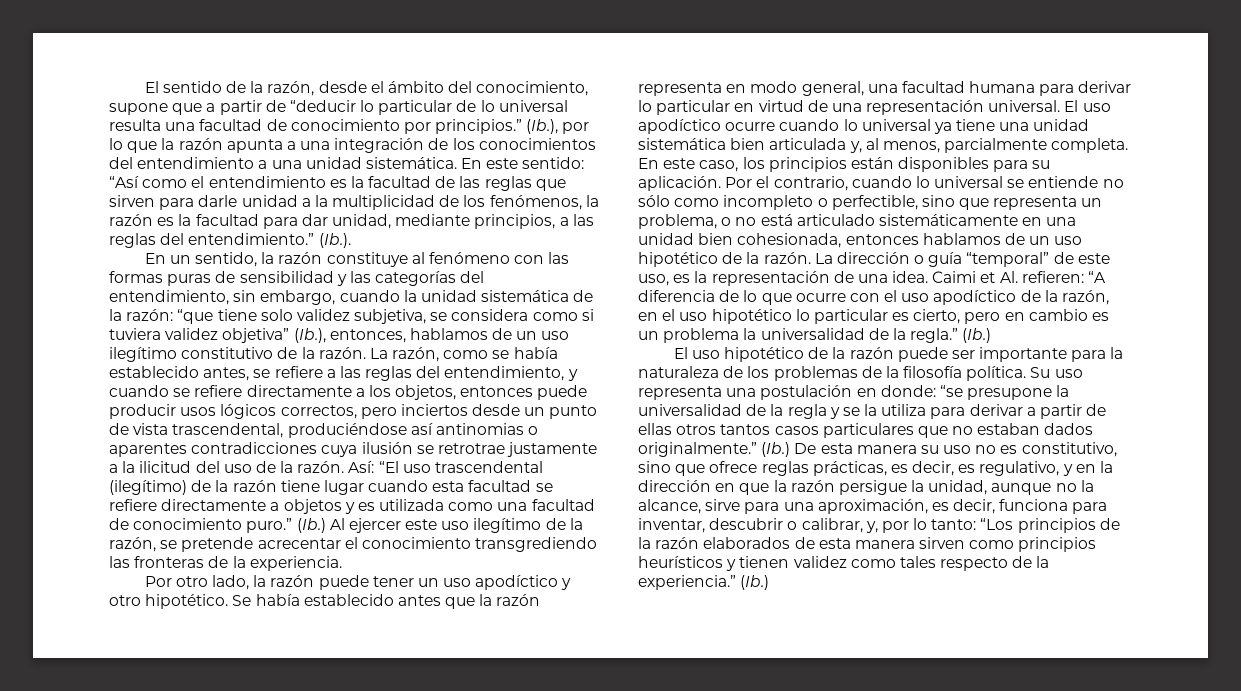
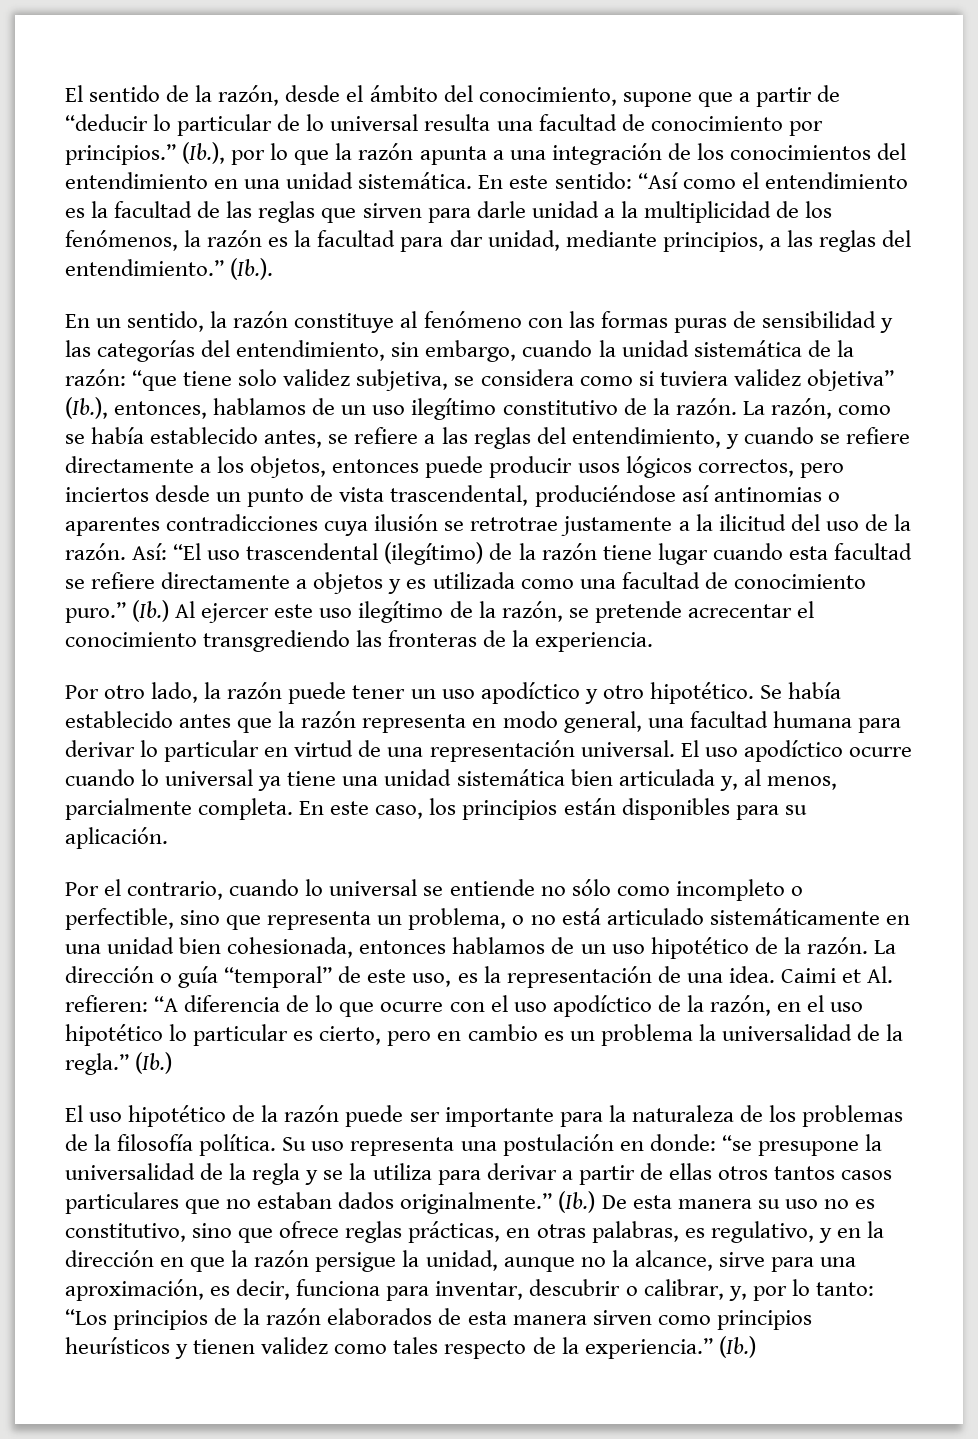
- (Ib.), por lo que la razón apunta a una integración de los conocimientos del entendimiento a una unidad sistemática.
+ (Ib.), por lo que la razón apunta a una integración de los conocimientos del entendimiento en una unidad sistemática.
- En este caso, los principios están disponibles para su aplicación. Por el contrario, cuando lo universal se entiende no sólo como incompleto o perfectible, sino que representa un problema, o no está articulado sistemáticamente en una unidad bien cohesionada, entonces hablamos de un uso hipotético de la razón.
+ En este caso, los principios están disponibles para su aplicación.
+ Por el contrario, cuando lo universal se entiende no sólo como incompleto o perfectible, sino que representa un problema, o no está articulado sistemáticamente en una unidad bien cohesionada, entonces hablamos de un uso hipotético de la razón.
- (Ib.) De esta manera su uso no es constitutivo, sino que ofrece reglas prácticas, es decir, es regulativo, y en la dirección en que la razón persigue la unidad, aunque no la alcance, sirve para una aproximación, es decir, funciona para inventar, descubrir o calibrar, y, por lo tanto:
+ (Ib.) De esta manera su uso no es constitutivo, sino que ofrece reglas prácticas, en otras palabras, es regulativo, y en la dirección en que la razón persigue la unidad, aunque no la alcance, sirve para una aproximación, es decir, funciona para inventar, descubrir o calibrar, y, por lo tanto:

